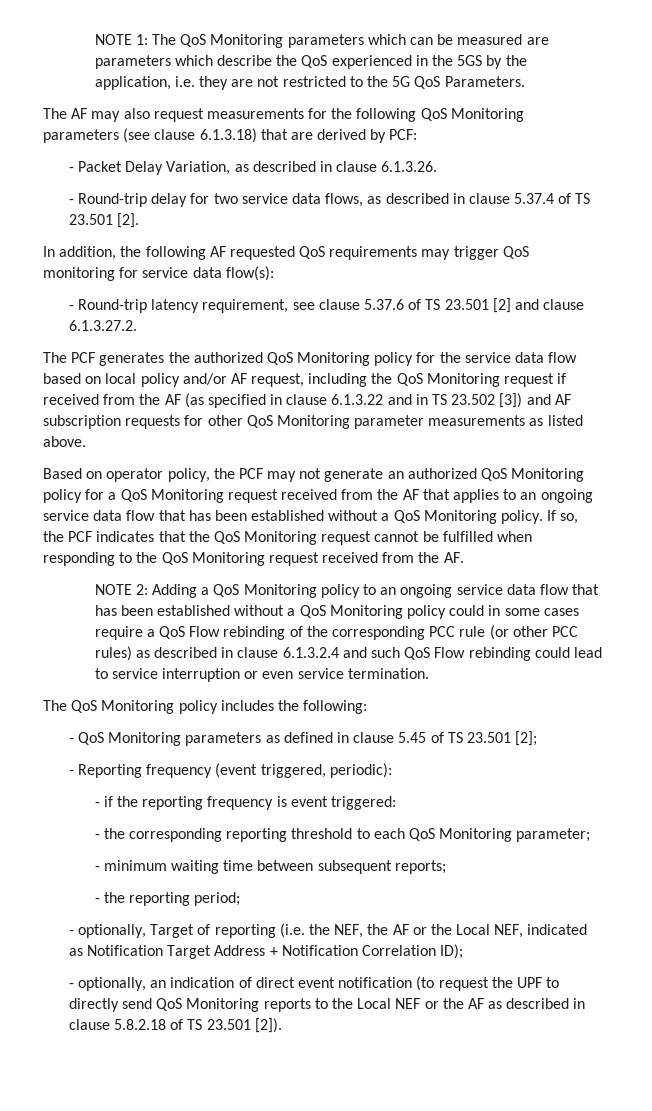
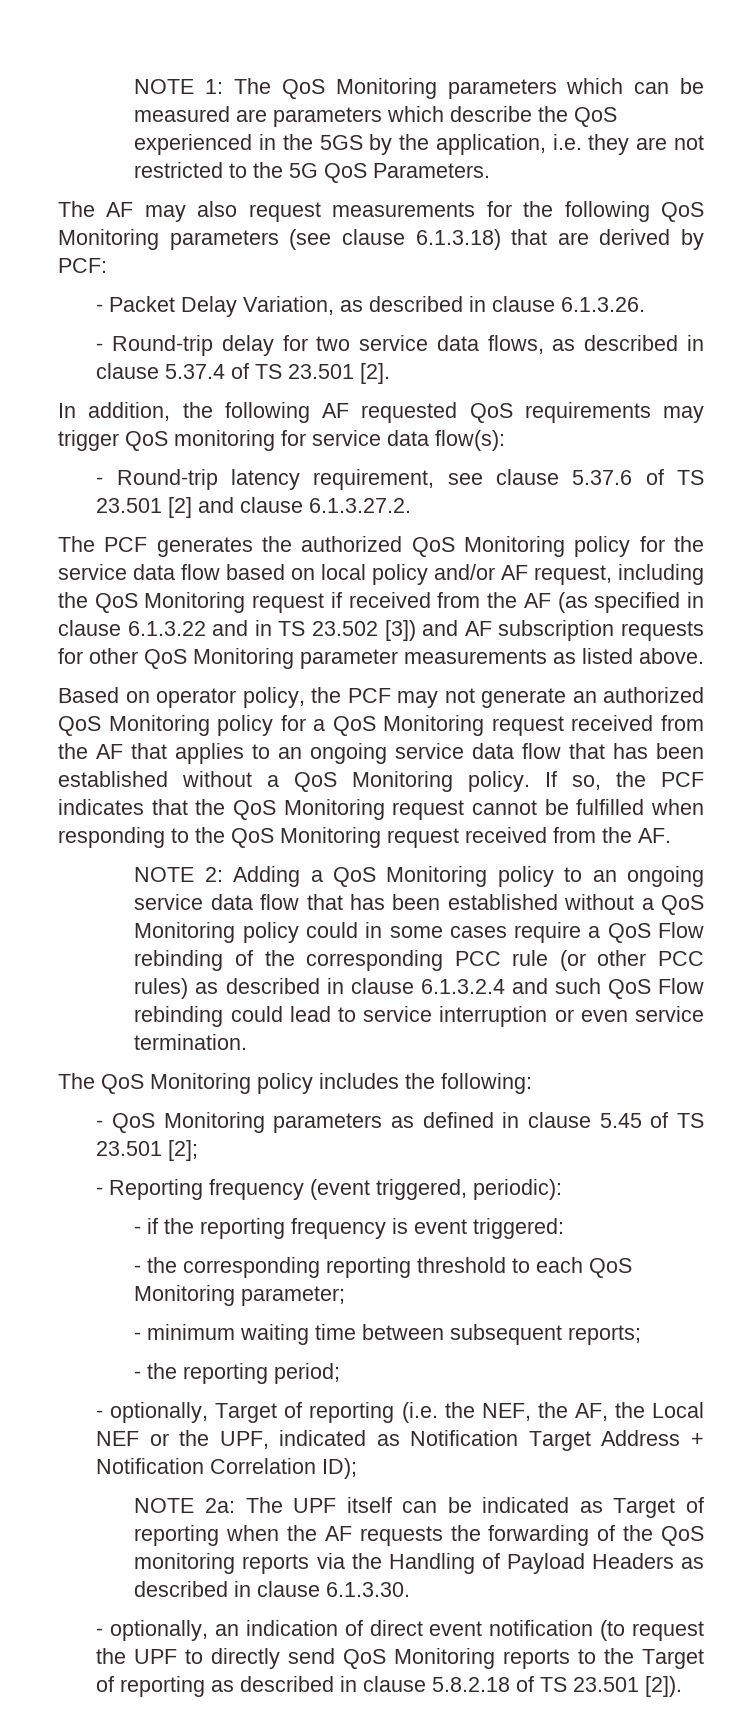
- - optionally, Target of reporting (i.e. the NEF, the AF or the Local NEF, indicated as Notification Target Address + Notification Correlation ID);
+ - optionally, Target of reporting (i.e. the NEF, the AF, the Local NEF or the UPF, indicated as Notification Target Address + Notification Correlation ID);
+ NOTE 2a: The UPF itself can be indicated as Target of reporting when the AF requests the forwarding of the QoS monitoring reports via the Handling of Payload Headers as described in clause 6.1.3.30.
- - optionally, an indication of direct event notification (to request the UPF to directly send QoS Monitoring reports to the Local NEF or the AF as described in clause 5.8.2.18 of TS 23.501 [2]).
+ - optionally, an indication of direct event notification (to request the UPF to directly send QoS Monitoring reports to the Target of reporting as described in clause 5.8.2.18 of TS 23.501 [2]).

